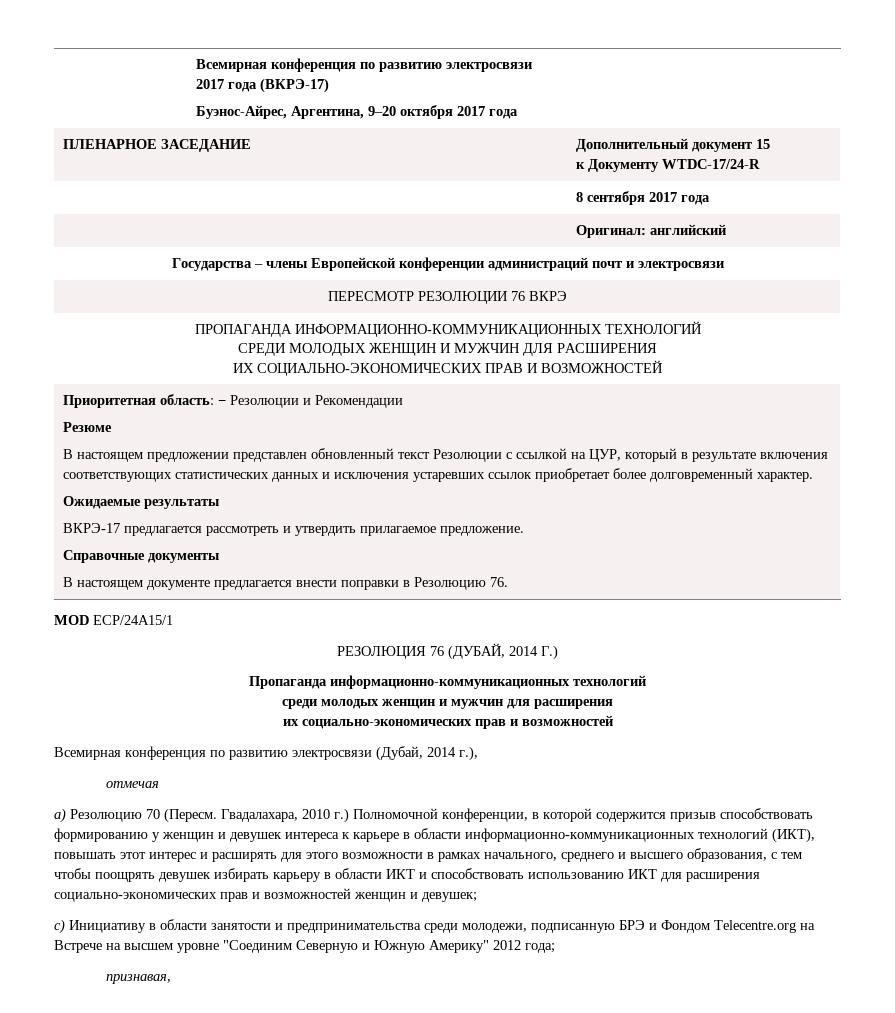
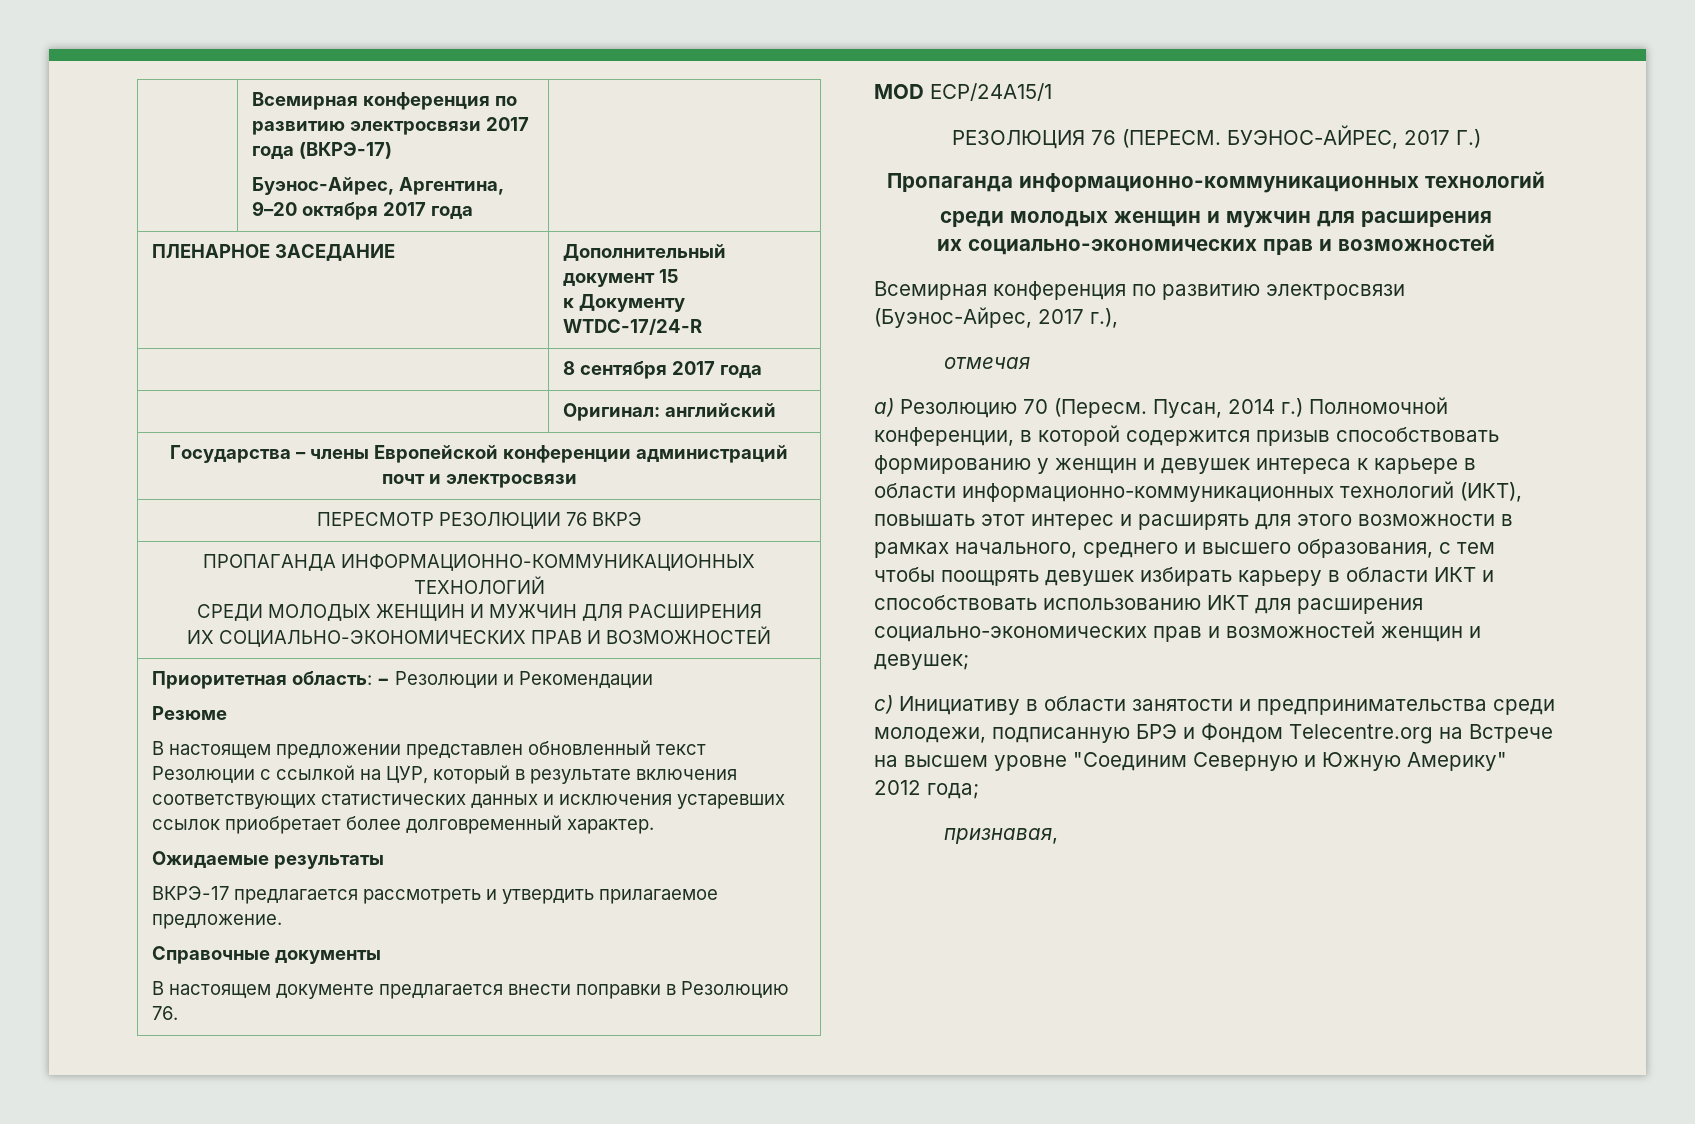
- РЕЗОЛЮЦИЯ 76 (ДУБАЙ, 2014 Г.)
+ РЕЗОЛЮЦИЯ 76 (ПЕРЕСМ. БУЭНОС-АЙРЕС, 2017 Г.)
- Всемирная конференция по развитию электросвязи (Дубай, 2014 г.),
+ Всемирная конференция по развитию электросвязи (Буэнос-Айрес, 2017 г.),
- Гвадалахара, 2010 г.) Полномочной конференции, в которой содержится призыв способствовать формированию у женщин и девушек интереса к карьере в области информационно-коммуникационных технологий (ИКТ), повышать этот интерес и расширять для этого возможности в рамках начального, среднего и высшего образования, с тем чтобы поощрять девушек избирать карьеру в области ИКТ и способствовать использованию ИКТ для расширения социально-экономических прав и возможностей женщин и девушек;
+ Пусан, 2014 г.) Полномочной конференции, в которой содержится призыв способствовать формированию у женщин и девушек интереса к карьере в области информационно-коммуникационных технологий (ИКТ), повышать этот интерес и расширять для этого возможности в рамках начального, среднего и высшего образования, с тем чтобы поощрять девушек избирать карьеру в области ИКТ и способствовать использованию ИКТ для расширения социально-экономических прав и возможностей женщин и девушек;

